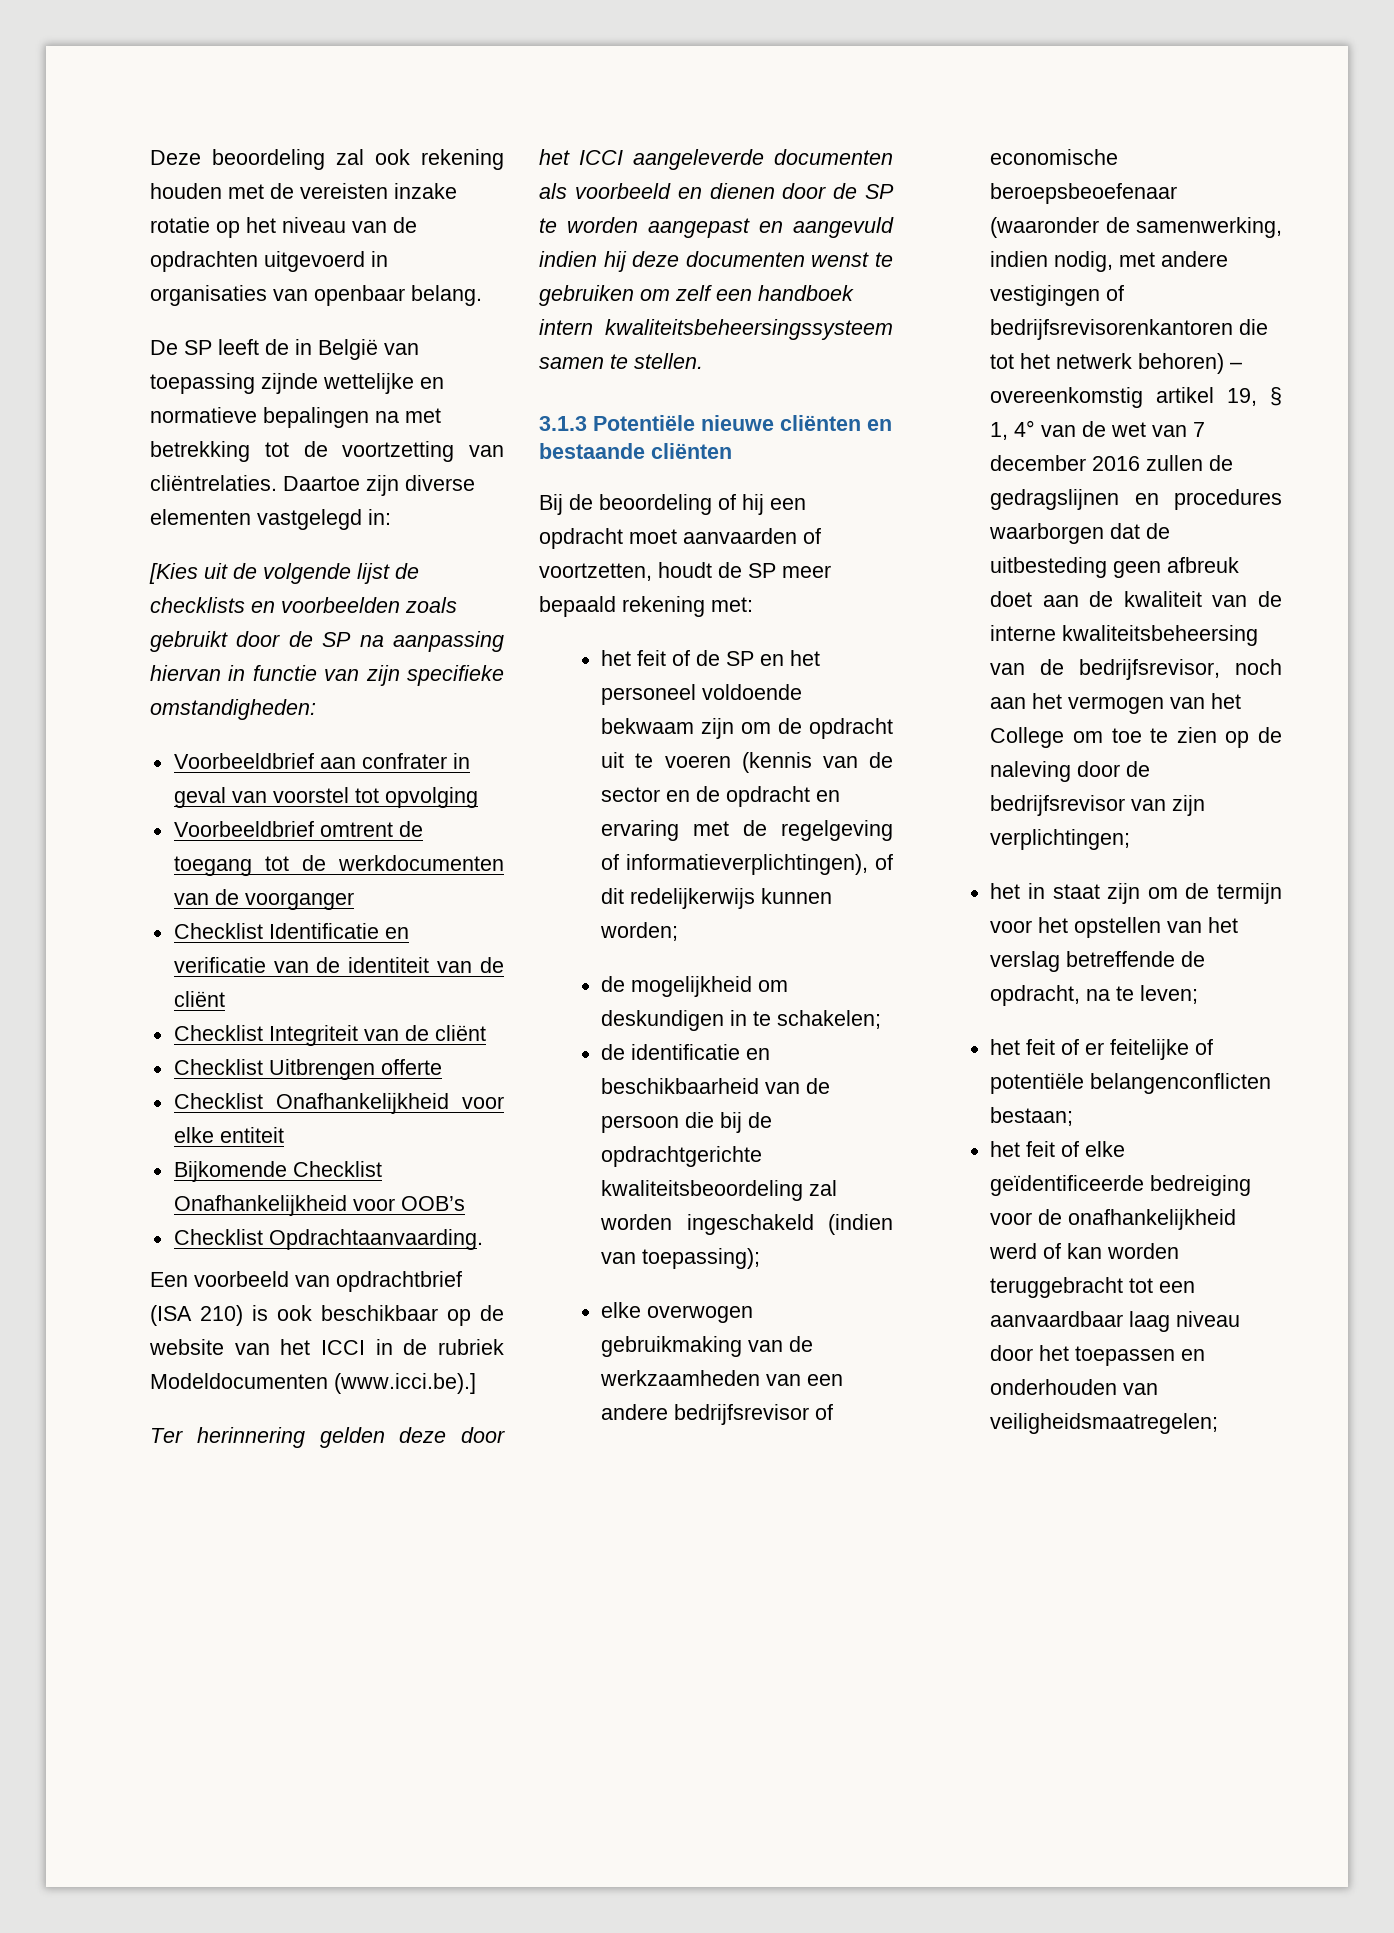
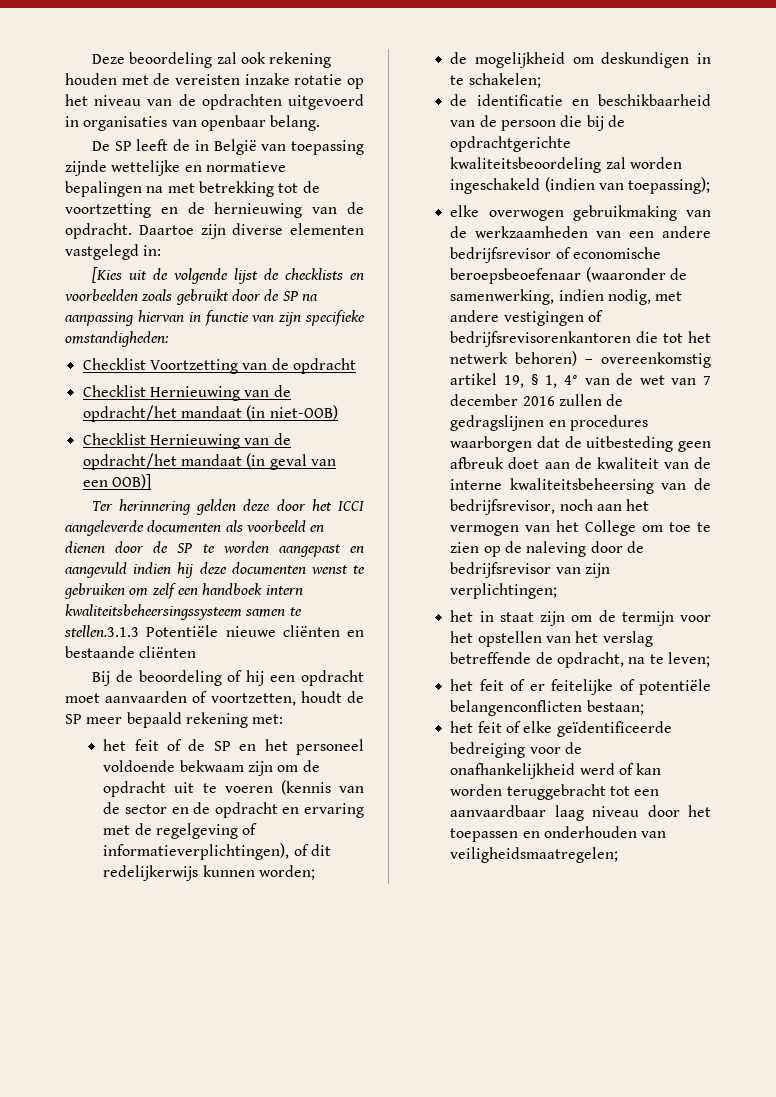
- De SP leeft de in België van toepassing zijnde wettelijke en normatieve bepalingen na met betrekking tot de voortzetting van cliëntrelaties.
+ De SP leeft de in België van toepassing zijnde wettelijke en normatieve bepalingen na met betrekking tot de voortzetting en de hernieuwing van de opdracht.
- Voorbeeldbrief aan confrater in geval van voorstel tot opvolging
- Voorbeeldbrief omtrent de toegang tot de werkdocumenten van de voorganger
- Checklist Identificatie en verificatie van de identiteit van de cliënt
- Checklist Integriteit van de cliënt
- Checklist Uitbrengen offerte
- Checklist Onafhankelijkheid voor elke entiteit
- Bijkomende Checklist Onafhankelijkheid voor OOB’s
- Checklist Opdrachtaanvaarding.
- Een voorbeeld van opdrachtbrief (ISA 210) is ook beschikbaar op de website van het ICCI in de rubriek Modeldocumenten (www.icci.be).]
+ Checklist Voortzetting van de opdracht
+ Checklist Hernieuwing van de opdracht/het mandaat (in niet-OOB)
+ Checklist Hernieuwing van de opdracht/het mandaat (in geval van een OOB)]
- Ter herinnering gelden deze door het ICCI aangeleverde documenten als voorbeeld en dienen door de SP te worden aangepast en aangevuld indien hij deze documenten wenst te gebruiken om zelf een handboek intern kwaliteitsbeheersingssysteem samen te stellen.
- 3.1.3 Potentiële nieuwe cliënten en bestaande cliënten
+ Ter herinnering gelden deze door het ICCI aangeleverde documenten als voorbeeld en dienen door de SP te worden aangepast en aangevuld indien hij deze documenten wenst te gebruiken om zelf een handboek intern kwaliteitsbeheersingssysteem samen te stellen.3.1.3 Potentiële nieuwe cliënten en bestaande cliënten

